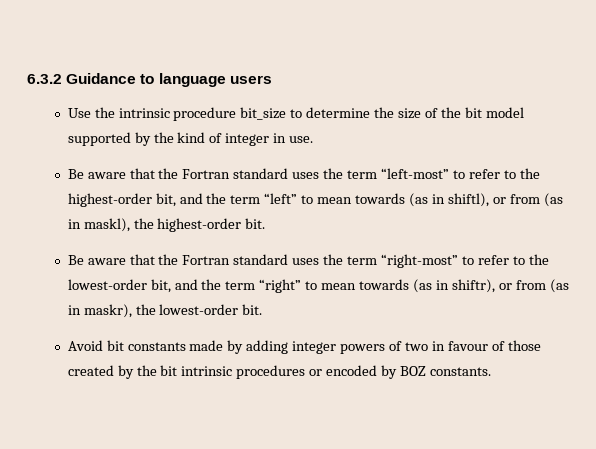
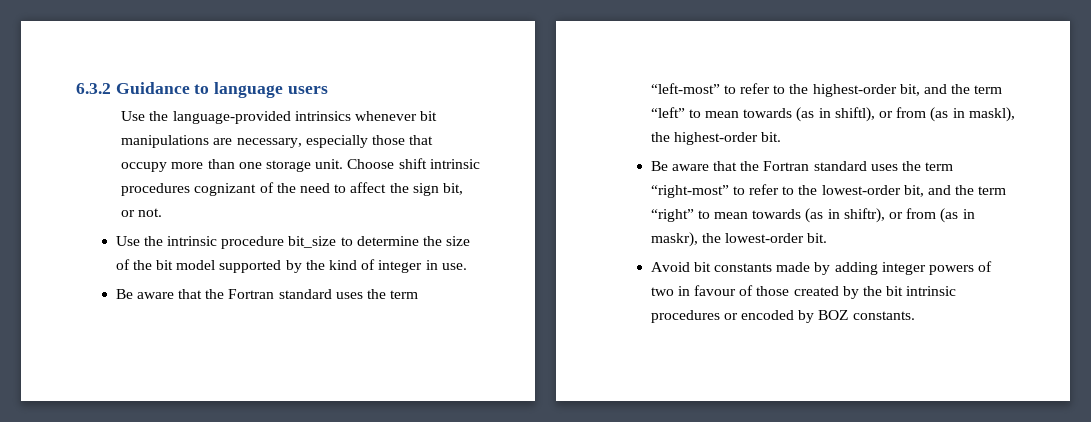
+ Use the language-provided intrinsics whenever bit manipulations are necessary, especially those that occupy more than one storage unit. Choose shift intrinsic procedures cognizant of the need to affect the sign bit, or not.

